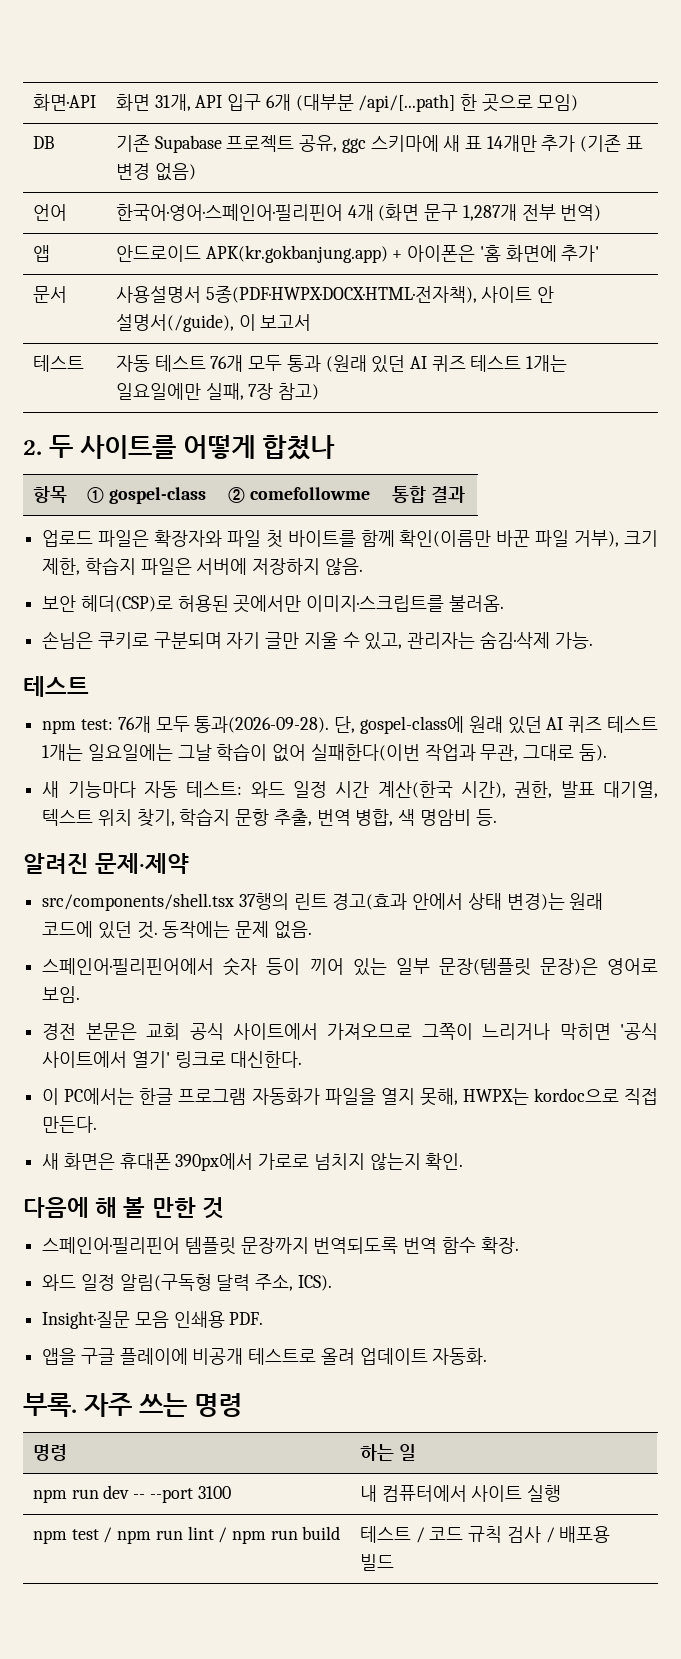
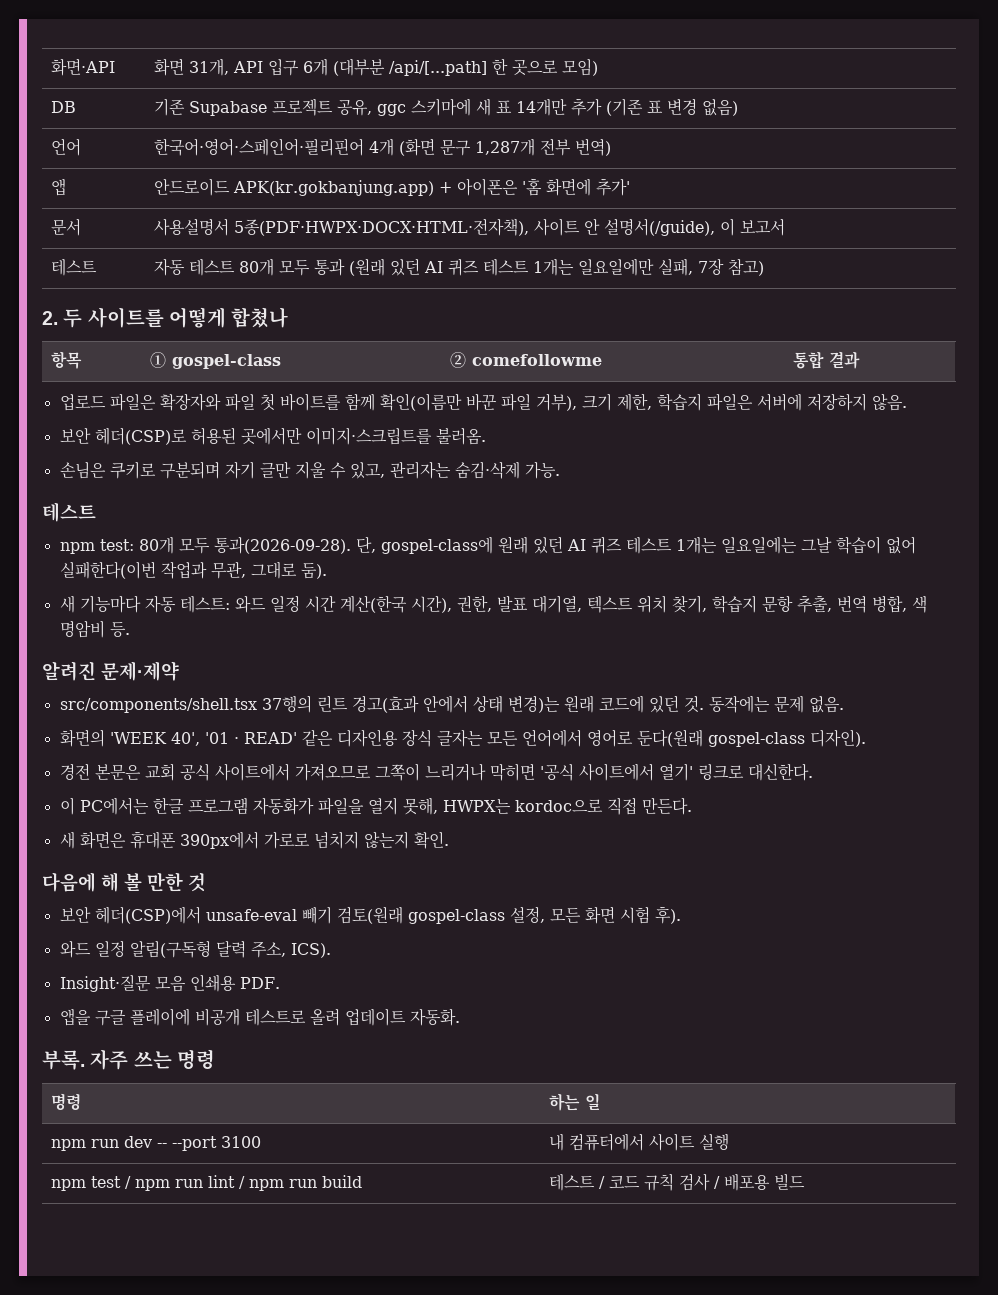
- 테스트 | 자동 테스트 76개 모두 통과 (원래 있던 AI 퀴즈 테스트 1개는 일요일에만 실패, 7장 참고)
+ 테스트 | 자동 테스트 80개 모두 통과 (원래 있던 AI 퀴즈 테스트 1개는 일요일에만 실패, 7장 참고)
- npm test: 76개 모두 통과(2026-09-28).
+ npm test: 80개 모두 통과(2026-09-28).
- 스페인어·필리핀어에서 숫자 등이 끼어 있는 일부 문장(템플릿 문장)은 영어로 보임.
+ 화면의 'WEEK 40', '01 · READ' 같은 디자인용 장식 글자는 모든 언어에서 영어로 둔다(원래 gospel-class 디자인).
- 스페인어·필리핀어 템플릿 문장까지 번역되도록 번역 함수 확장.
+ 보안 헤더(CSP)에서 unsafe-eval 빼기 검토(원래 gospel-class 설정, 모든 화면 시험 후).

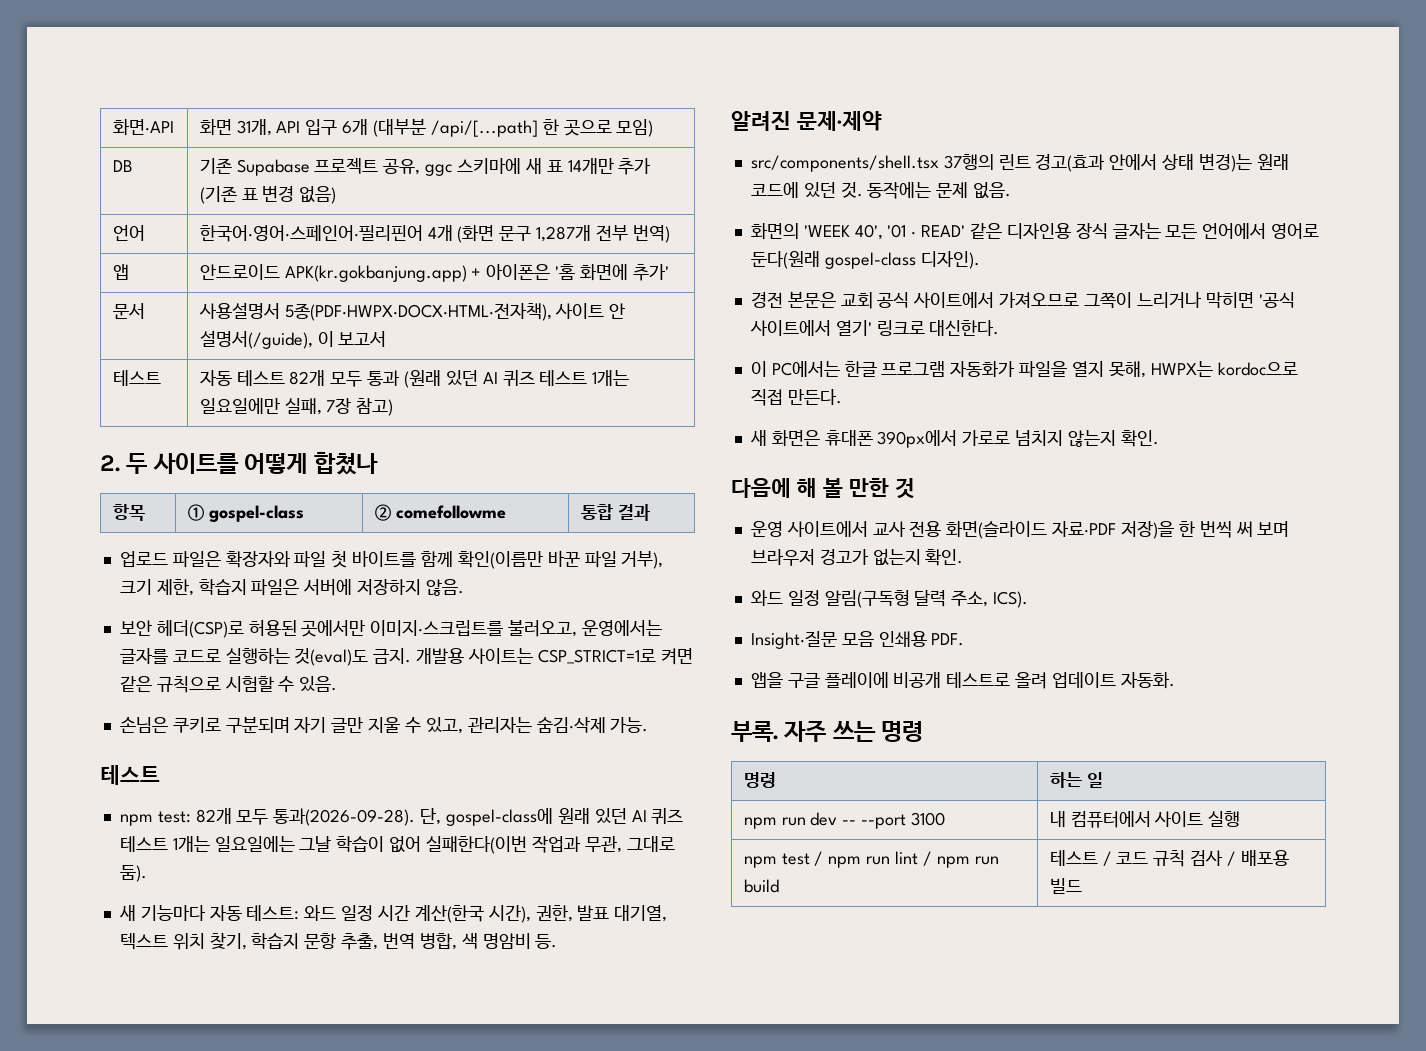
- 테스트 | 자동 테스트 80개 모두 통과 (원래 있던 AI 퀴즈 테스트 1개는 일요일에만 실패, 7장 참고)
+ 테스트 | 자동 테스트 82개 모두 통과 (원래 있던 AI 퀴즈 테스트 1개는 일요일에만 실패, 7장 참고)
- 보안 헤더(CSP)로 허용된 곳에서만 이미지·스크립트를 불러옴.
+ 보안 헤더(CSP)로 허용된 곳에서만 이미지·스크립트를 불러오고, 운영에서는 글자를 코드로 실행하는 것(eval)도 금지. 개발용 사이트는 CSP_STRICT=1로 켜면 같은 규칙으로 시험할 수 있음.
- npm test: 80개 모두 통과(2026-09-28).
+ npm test: 82개 모두 통과(2026-09-28).
- 보안 헤더(CSP)에서 unsafe-eval 빼기 검토(원래 gospel-class 설정, 모든 화면 시험 후).
+ 운영 사이트에서 교사 전용 화면(슬라이드 자료·PDF 저장)을 한 번씩 써 보며 브라우저 경고가 없는지 확인.

